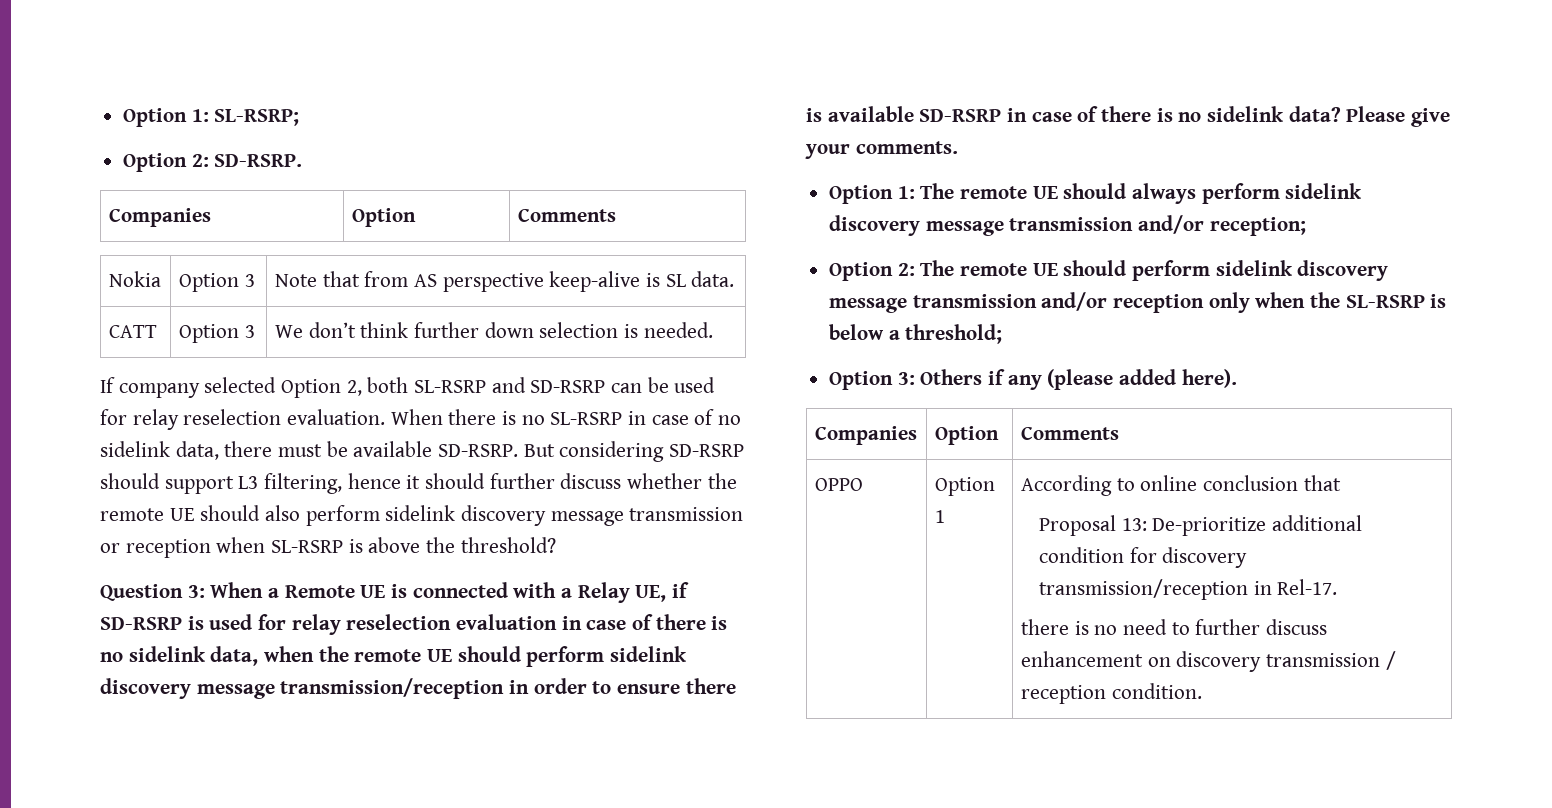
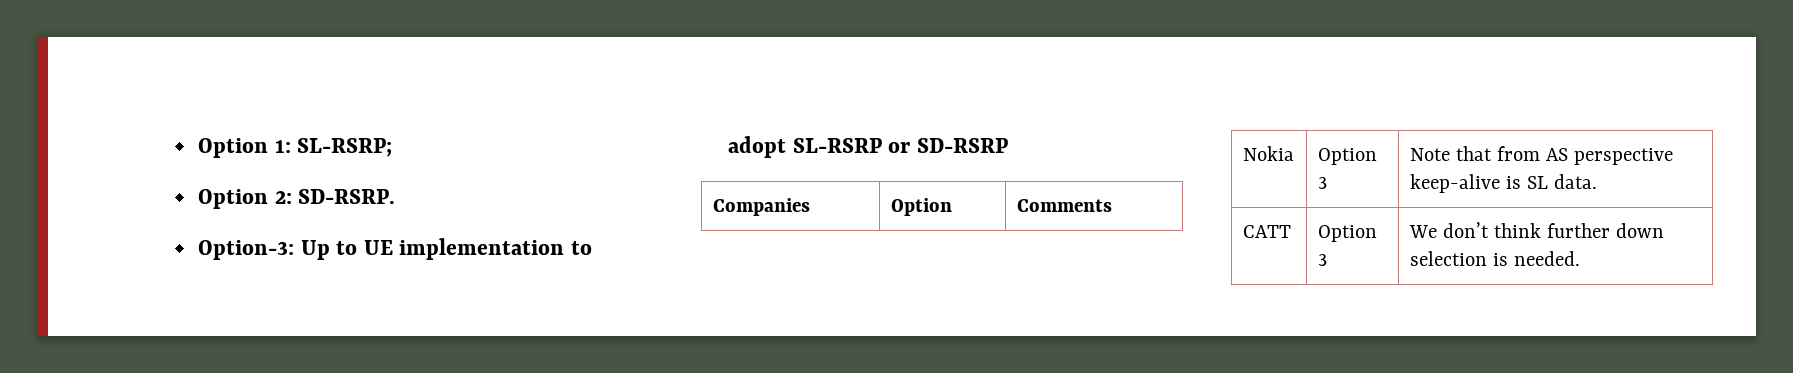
+ Option-3: Up to UE implementation to adopt SL-RSRP or SD-RSRP
- If company selected Option 2, both SL-RSRP and SD-RSRP can be used for relay reselection evaluation. When there is no SL-RSRP in case of no sidelink data, there must be available SD-RSRP. But considering SD-RSRP should support L3 filtering, hence it should further discuss whether the remote UE should also perform sidelink discovery message transmission or reception when SL-RSRP is above the threshold?
- Question 3: When a Remote UE is connected with a Relay UE, if SD-RSRP is used for relay reselection evaluation in case of there is no sidelink data, when the remote UE should perform sidelink discovery message transmission/reception in order to ensure there is available SD-RSRP in case of there is no sidelink data? Please give your comments.
- Option 1: The remote UE should always perform sidelink discovery message transmission and/or reception;
- Option 2: The remote UE should perform sidelink discovery message transmission and/or reception only when the SL-RSRP is below a threshold;
- Option 3: Others if any (please added here).
- Companies | Option | Comments
- OPPO | Option 1 | According to online conclusion that
- Proposal 13: De-prioritize additional condition for discovery transmission/reception in Rel-17.
- there is no need to further discuss enhancement on discovery transmission / reception condition.

